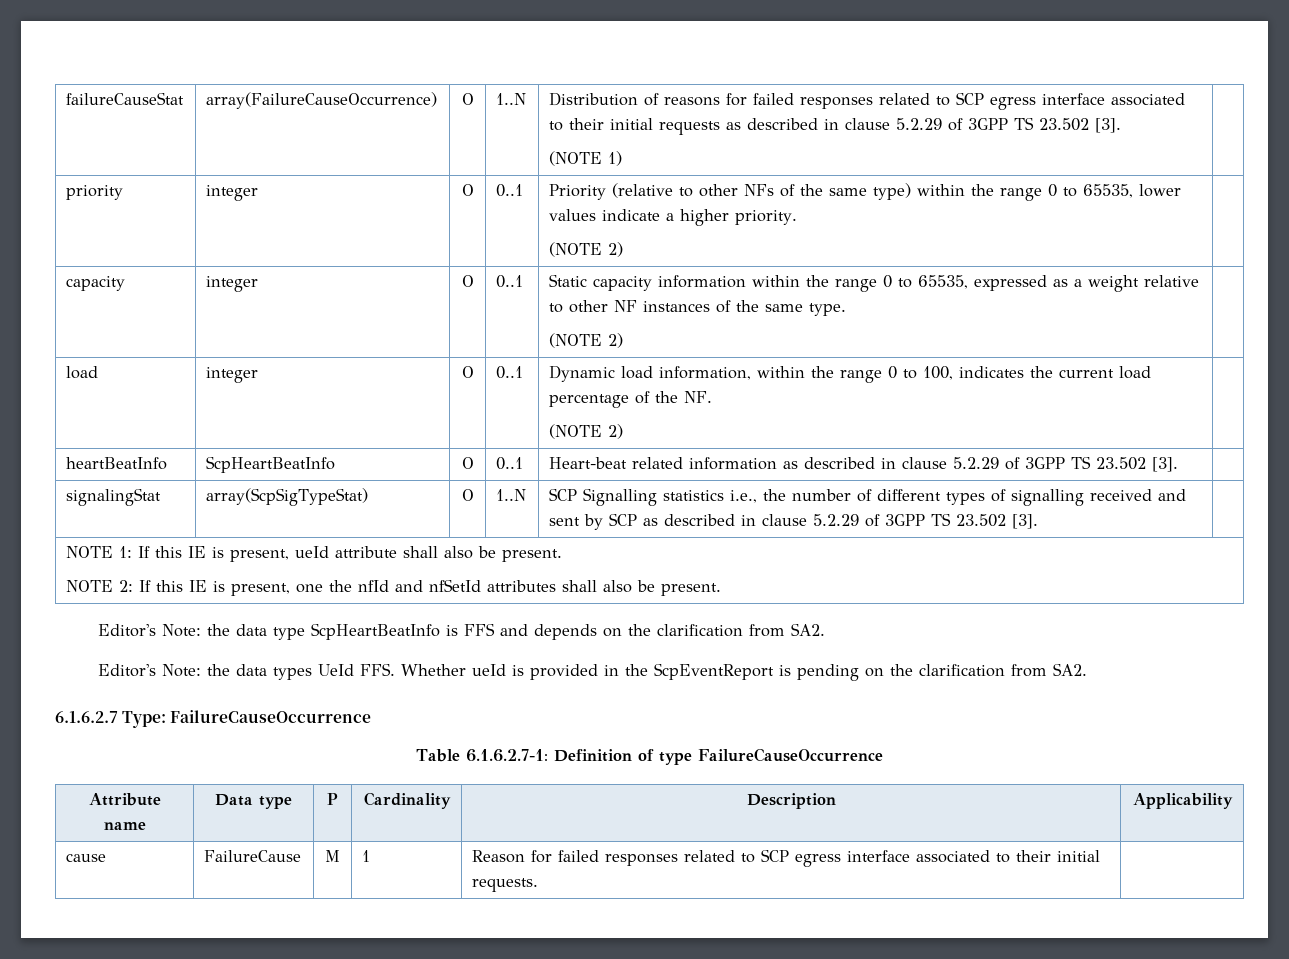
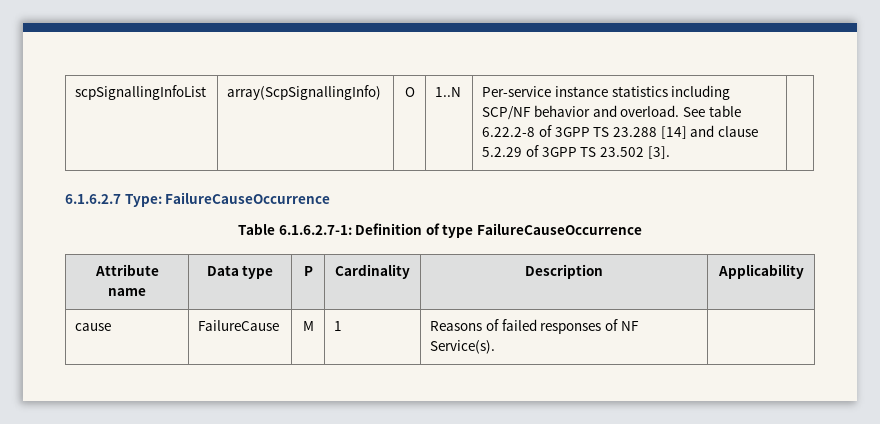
- failureCauseStat | array(FailureCauseOccurrence) | O | 1..N | Distribution of reasons for failed responses related to SCP egress interface associated to their initial requests as described in clause 5.2.29 of 3GPP TS 23.502 [3].
- (NOTE 1) |
- priority | integer | O | 0..1 | Priority (relative to other NFs of the same type) within the range 0 to 65535, lower values indicate a higher priority.
- (NOTE 2) |
- capacity | integer | O | 0..1 | Static capacity information within the range 0 to 65535, expressed as a weight relative to other NF instances of the same type.
- (NOTE 2) |
- load | integer | O | 0..1 | Dynamic load information, within the range 0 to 100, indicates the current load percentage of the NF.
- (NOTE 2) |
- heartBeatInfo | ScpHeartBeatInfo | O | 0..1 | Heart-beat related information as described in clause 5.2.29 of 3GPP TS 23.502 [3]. |
- signalingStat | array(ScpSigTypeStat) | O | 1..N | SCP Signalling statistics i.e., the number of different types of signalling received and sent by SCP as described in clause 5.2.29 of 3GPP TS 23.502 [3]. |
- NOTE 1: If this IE is present, ueId attribute shall also be present.
- NOTE 2: If this IE is present, one the nfId and nfSetId attributes shall also be present.
- Editor's Note: the data type ScpHeartBeatInfo is FFS and depends on the clarification from SA2.
- Editor's Note: the data types UeId FFS. Whether ueId is provided in the ScpEventReport is pending on the clarification from SA2.
+ scpSignallingInfoList | array(ScpSignallingInfo) | O | 1..N | Per-service instance statistics including SCP/NF behavior and overload. See table 6.22.2-8 of 3GPP TS 23.288 [14] and clause 5.2.29 of 3GPP TS 23.502 [3]. |
- cause | FailureCause | M | 1 | Reason for failed responses related to SCP egress interface associated to their initial requests. |
+ cause | FailureCause | M | 1 | Reasons of failed responses of NF Service(s). |

